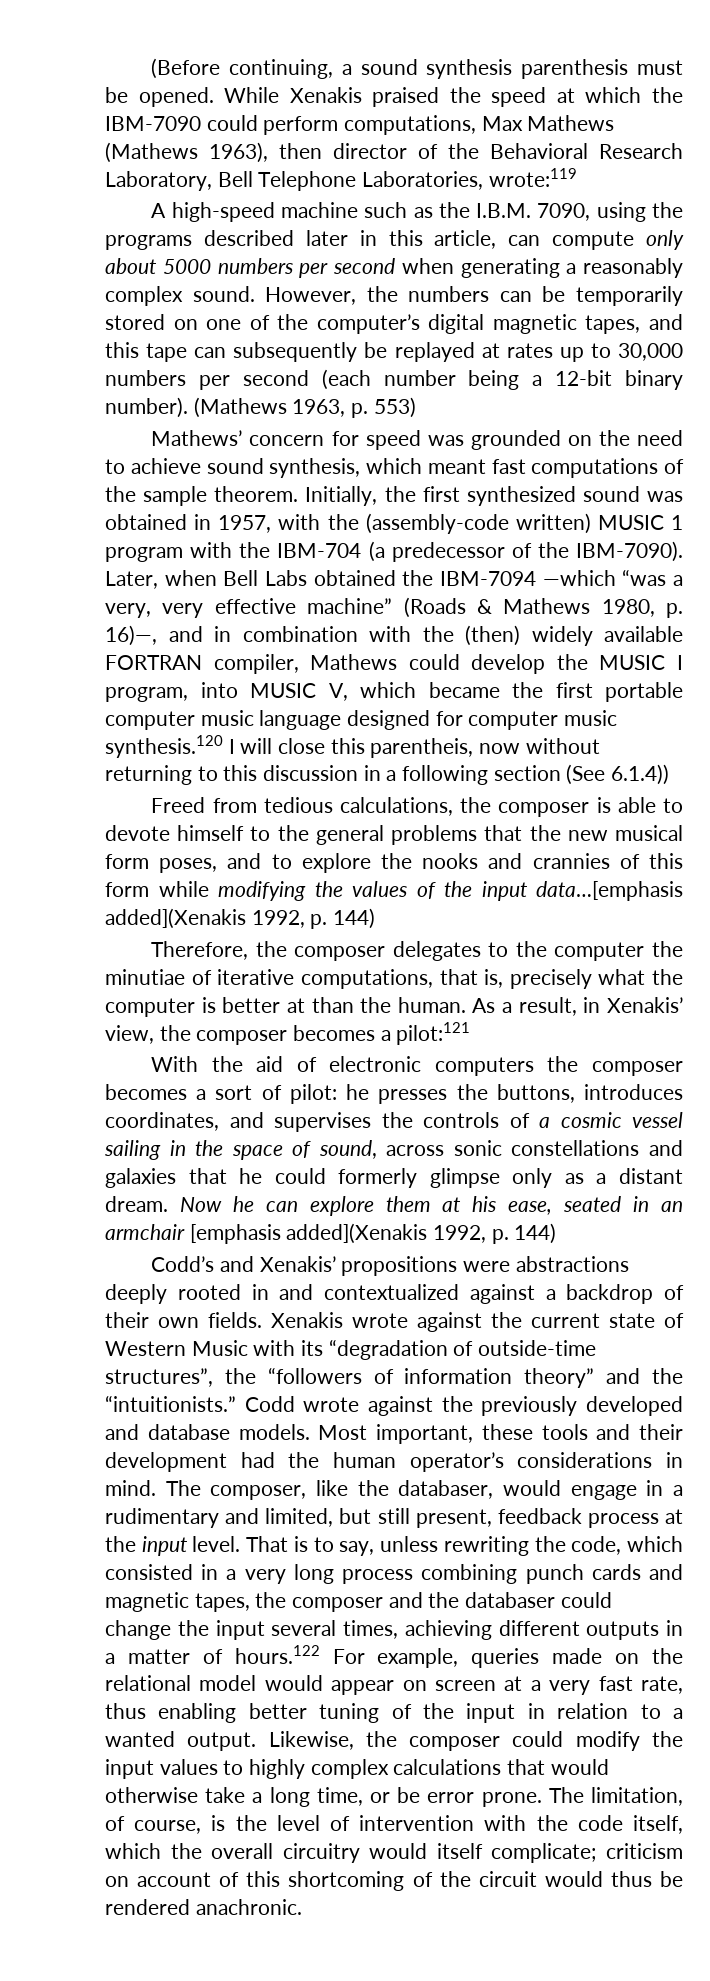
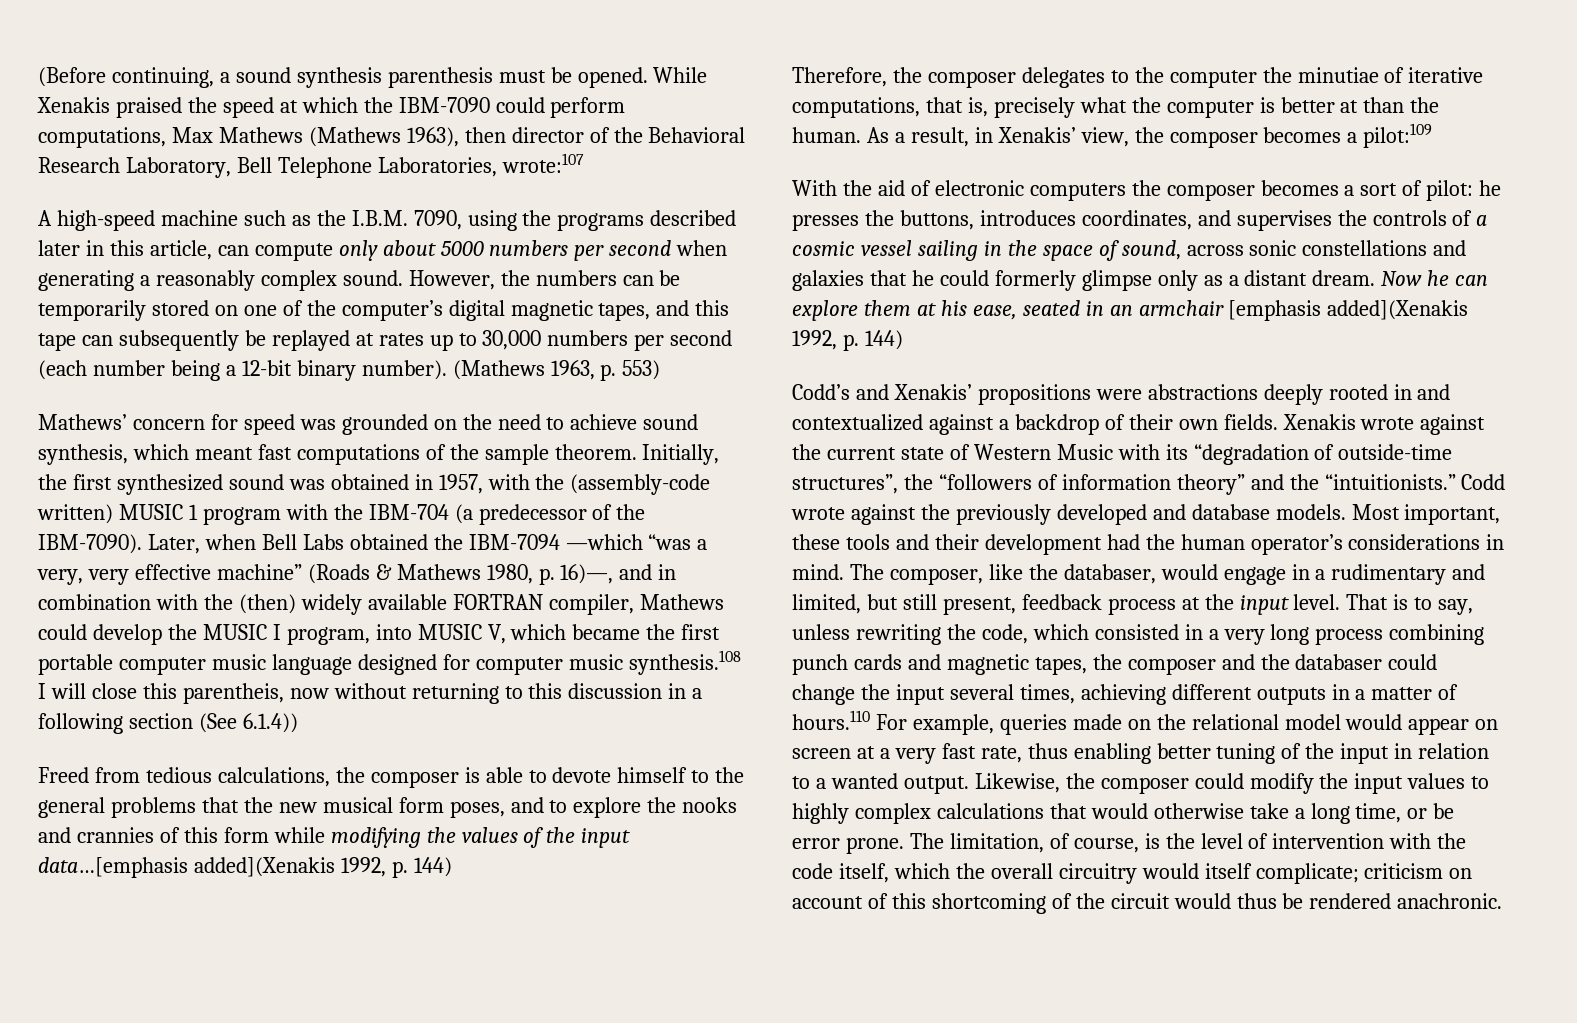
- While Xenakis praised the speed at which the IBM-7090 could perform computations, Max Mathews (Mathews 1963), then director of the Behavioral Research Laboratory, Bell Telephone Laboratories, wrote:119
+ While Xenakis praised the speed at which the IBM-7090 could perform computations, Max Mathews (Mathews 1963), then director of the Behavioral Research Laboratory, Bell Telephone Laboratories, wrote:107
- Later, when Bell Labs obtained the IBM-7094 —which “was a very, very effective machine” (Roads & Mathews 1980, p. 16)—, and in combination with the (then) widely available FORTRAN compiler, Mathews could develop the MUSIC I program, into MUSIC V, which became the first portable computer music language designed for computer music synthesis.120 I will close this parentheis, now without returning to this discussion in a following section (See 6.1.4))
+ Later, when Bell Labs obtained the IBM-7094 —which “was a very, very effective machine” (Roads & Mathews 1980, p. 16)—, and in combination with the (then) widely available FORTRAN compiler, Mathews could develop the MUSIC I program, into MUSIC V, which became the first portable computer music language designed for computer music synthesis.108 I will close this parentheis, now without returning to this discussion in a following section (See 6.1.4))
- As a result, in Xenakis’ view, the composer becomes a pilot:121
+ As a result, in Xenakis’ view, the composer becomes a pilot:109
- That is to say, unless rewriting the code, which consisted in a very long process combining punch cards and magnetic tapes, the composer and the databaser could change the input several times, achieving different outputs in a matter of hours.122 For example, queries made on the relational model would appear on screen at a very fast rate, thus enabling better tuning of the input in relation to a wanted output.
+ That is to say, unless rewriting the code, which consisted in a very long process combining punch cards and magnetic tapes, the composer and the databaser could change the input several times, achieving different outputs in a matter of hours.110 For example, queries made on the relational model would appear on screen at a very fast rate, thus enabling better tuning of the input in relation to a wanted output.

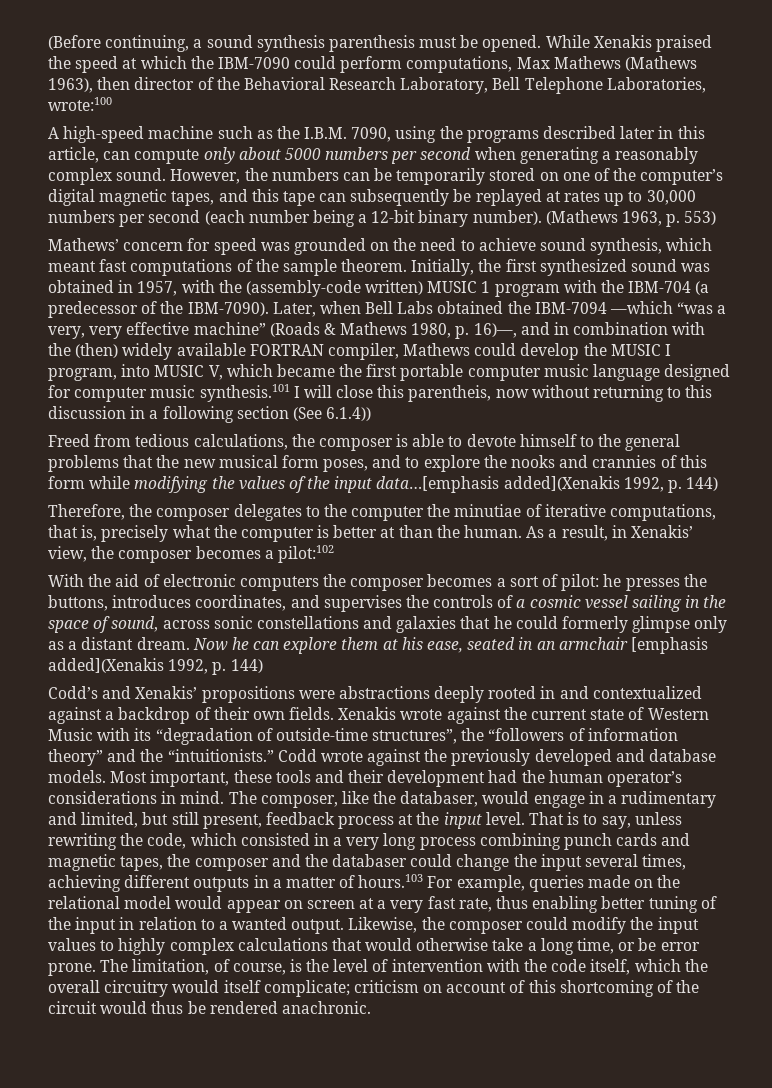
- While Xenakis praised the speed at which the IBM-7090 could perform computations, Max Mathews (Mathews 1963), then director of the Behavioral Research Laboratory, Bell Telephone Laboratories, wrote:107
+ While Xenakis praised the speed at which the IBM-7090 could perform computations, Max Mathews (Mathews 1963), then director of the Behavioral Research Laboratory, Bell Telephone Laboratories, wrote:100
- Later, when Bell Labs obtained the IBM-7094 —which “was a very, very effective machine” (Roads & Mathews 1980, p. 16)—, and in combination with the (then) widely available FORTRAN compiler, Mathews could develop the MUSIC I program, into MUSIC V, which became the first portable computer music language designed for computer music synthesis.108 I will close this parentheis, now without returning to this discussion in a following section (See 6.1.4))
+ Later, when Bell Labs obtained the IBM-7094 —which “was a very, very effective machine” (Roads & Mathews 1980, p. 16)—, and in combination with the (then) widely available FORTRAN compiler, Mathews could develop the MUSIC I program, into MUSIC V, which became the first portable computer music language designed for computer music synthesis.101 I will close this parentheis, now without returning to this discussion in a following section (See 6.1.4))
- As a result, in Xenakis’ view, the composer becomes a pilot:109
+ As a result, in Xenakis’ view, the composer becomes a pilot:102
- That is to say, unless rewriting the code, which consisted in a very long process combining punch cards and magnetic tapes, the composer and the databaser could change the input several times, achieving different outputs in a matter of hours.110 For example, queries made on the relational model would appear on screen at a very fast rate, thus enabling better tuning of the input in relation to a wanted output.
+ That is to say, unless rewriting the code, which consisted in a very long process combining punch cards and magnetic tapes, the composer and the databaser could change the input several times, achieving different outputs in a matter of hours.103 For example, queries made on the relational model would appear on screen at a very fast rate, thus enabling better tuning of the input in relation to a wanted output.

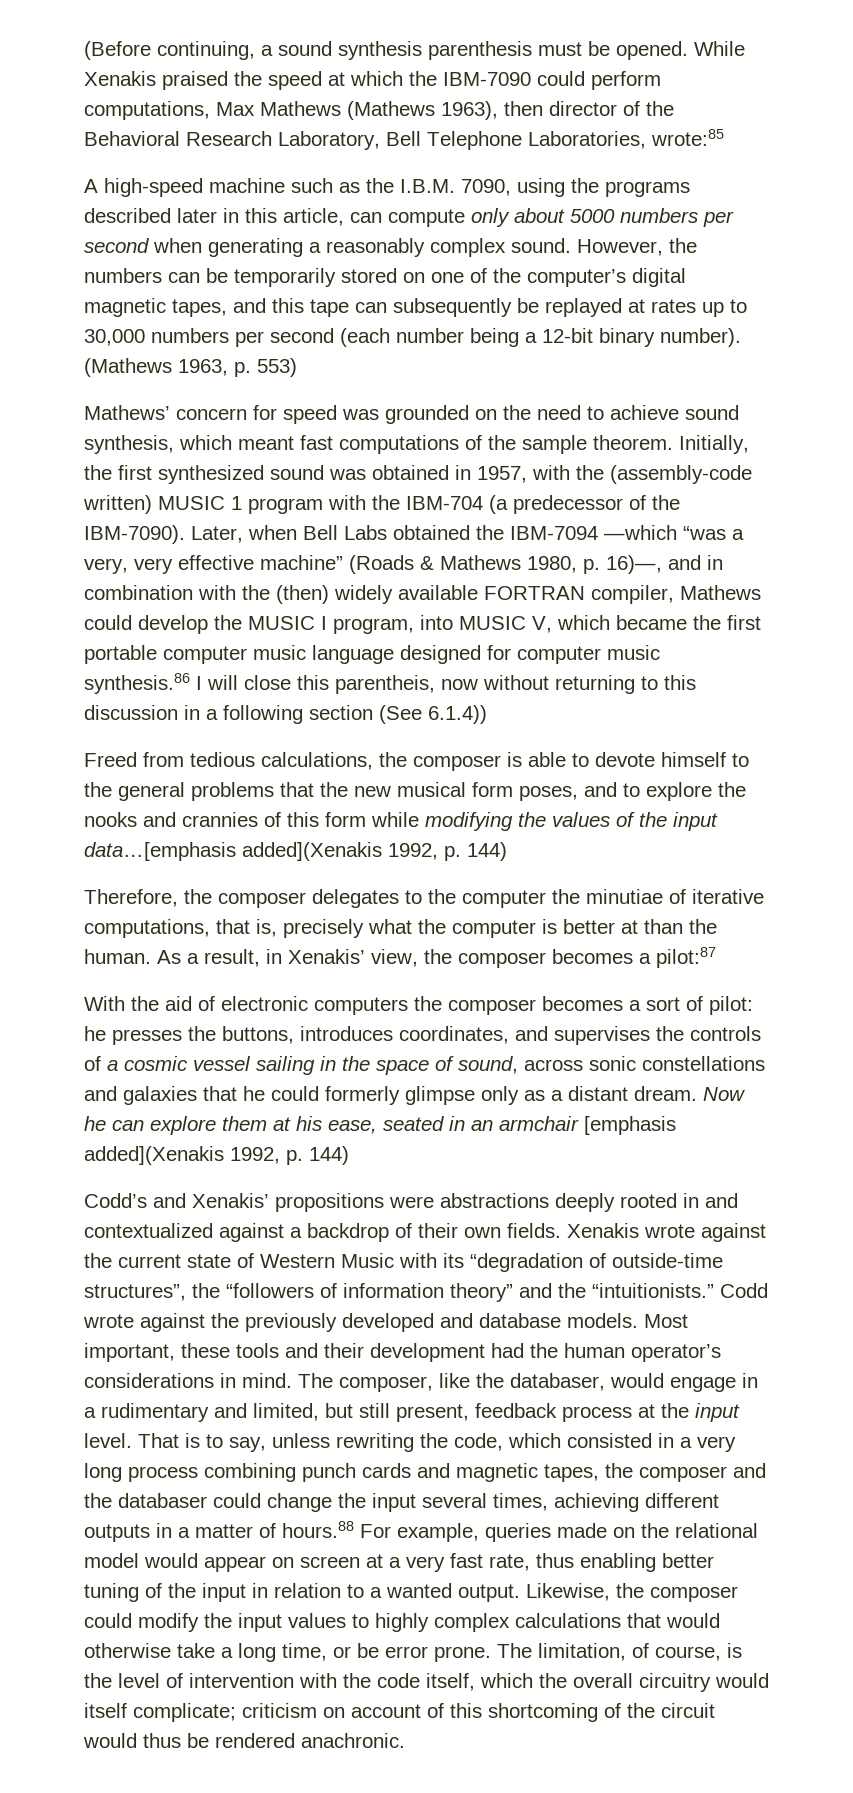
- While Xenakis praised the speed at which the IBM-7090 could perform computations, Max Mathews (Mathews 1963), then director of the Behavioral Research Laboratory, Bell Telephone Laboratories, wrote:100
+ While Xenakis praised the speed at which the IBM-7090 could perform computations, Max Mathews (Mathews 1963), then director of the Behavioral Research Laboratory, Bell Telephone Laboratories, wrote:85
- Later, when Bell Labs obtained the IBM-7094 —which “was a very, very effective machine” (Roads & Mathews 1980, p. 16)—, and in combination with the (then) widely available FORTRAN compiler, Mathews could develop the MUSIC I program, into MUSIC V, which became the first portable computer music language designed for computer music synthesis.101 I will close this parentheis, now without returning to this discussion in a following section (See 6.1.4))
+ Later, when Bell Labs obtained the IBM-7094 —which “was a very, very effective machine” (Roads & Mathews 1980, p. 16)—, and in combination with the (then) widely available FORTRAN compiler, Mathews could develop the MUSIC I program, into MUSIC V, which became the first portable computer music language designed for computer music synthesis.86 I will close this parentheis, now without returning to this discussion in a following section (See 6.1.4))
- As a result, in Xenakis’ view, the composer becomes a pilot:102
+ As a result, in Xenakis’ view, the composer becomes a pilot:87
- That is to say, unless rewriting the code, which consisted in a very long process combining punch cards and magnetic tapes, the composer and the databaser could change the input several times, achieving different outputs in a matter of hours.103 For example, queries made on the relational model would appear on screen at a very fast rate, thus enabling better tuning of the input in relation to a wanted output.
+ That is to say, unless rewriting the code, which consisted in a very long process combining punch cards and magnetic tapes, the composer and the databaser could change the input several times, achieving different outputs in a matter of hours.88 For example, queries made on the relational model would appear on screen at a very fast rate, thus enabling better tuning of the input in relation to a wanted output.

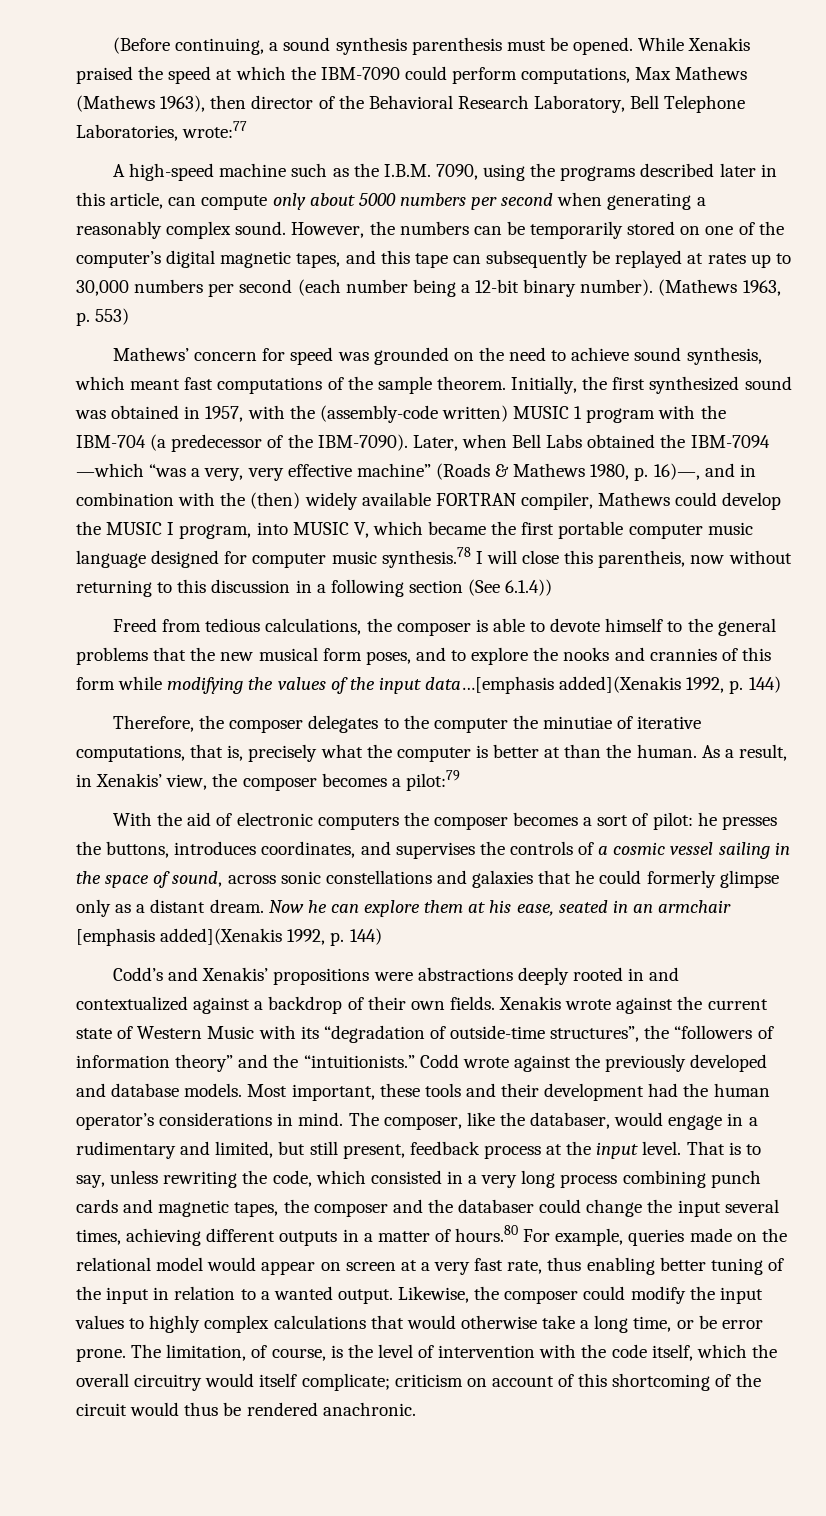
- While Xenakis praised the speed at which the IBM-7090 could perform computations, Max Mathews (Mathews 1963), then director of the Behavioral Research Laboratory, Bell Telephone Laboratories, wrote:85
+ While Xenakis praised the speed at which the IBM-7090 could perform computations, Max Mathews (Mathews 1963), then director of the Behavioral Research Laboratory, Bell Telephone Laboratories, wrote:77
- Later, when Bell Labs obtained the IBM-7094 —which “was a very, very effective machine” (Roads & Mathews 1980, p. 16)—, and in combination with the (then) widely available FORTRAN compiler, Mathews could develop the MUSIC I program, into MUSIC V, which became the first portable computer music language designed for computer music synthesis.86 I will close this parentheis, now without returning to this discussion in a following section (See 6.1.4))
+ Later, when Bell Labs obtained the IBM-7094 —which “was a very, very effective machine” (Roads & Mathews 1980, p. 16)—, and in combination with the (then) widely available FORTRAN compiler, Mathews could develop the MUSIC I program, into MUSIC V, which became the first portable computer music language designed for computer music synthesis.78 I will close this parentheis, now without returning to this discussion in a following section (See 6.1.4))
- As a result, in Xenakis’ view, the composer becomes a pilot:87
+ As a result, in Xenakis’ view, the composer becomes a pilot:79
- That is to say, unless rewriting the code, which consisted in a very long process combining punch cards and magnetic tapes, the composer and the databaser could change the input several times, achieving different outputs in a matter of hours.88 For example, queries made on the relational model would appear on screen at a very fast rate, thus enabling better tuning of the input in relation to a wanted output.
+ That is to say, unless rewriting the code, which consisted in a very long process combining punch cards and magnetic tapes, the composer and the databaser could change the input several times, achieving different outputs in a matter of hours.80 For example, queries made on the relational model would appear on screen at a very fast rate, thus enabling better tuning of the input in relation to a wanted output.

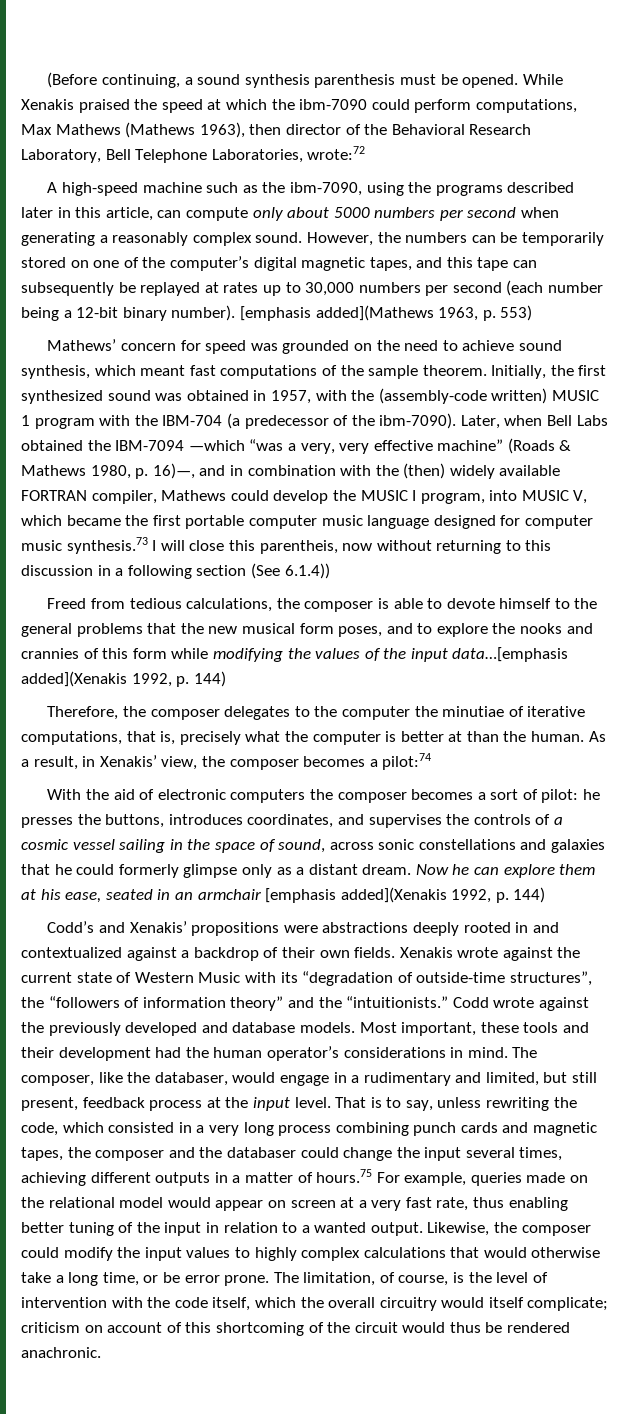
- While Xenakis praised the speed at which the IBM-7090 could perform computations, Max Mathews (Mathews 1963), then director of the Behavioral Research Laboratory, Bell Telephone Laboratories, wrote:77
+ While Xenakis praised the speed at which the ibm-7090 could perform computations, Max Mathews (Mathews 1963), then director of the Behavioral Research Laboratory, Bell Telephone Laboratories, wrote:72
- A high-speed machine such as the I.B.M. 7090, using the programs described later in this article, can compute only about 5000 numbers per second when generating a reasonably complex sound.
+ A high-speed machine such as the ibm-7090, using the programs described later in this article, can compute only about 5000 numbers per second when generating a reasonably complex sound.
- (Mathews 1963, p. 553)
+ [emphasis added](Mathews 1963, p. 553)
- Initially, the first synthesized sound was obtained in 1957, with the (assembly-code written) MUSIC 1 program with the IBM-704 (a predecessor of the IBM-7090).
+ Initially, the first synthesized sound was obtained in 1957, with the (assembly-code written) MUSIC 1 program with the IBM-704 (a predecessor of the ibm-7090).
- Later, when Bell Labs obtained the IBM-7094 —which “was a very, very effective machine” (Roads & Mathews 1980, p. 16)—, and in combination with the (then) widely available FORTRAN compiler, Mathews could develop the MUSIC I program, into MUSIC V, which became the first portable computer music language designed for computer music synthesis.78 I will close this parentheis, now without returning to this discussion in a following section (See 6.1.4))
+ Later, when Bell Labs obtained the IBM-7094 —which “was a very, very effective machine” (Roads & Mathews 1980, p. 16)—, and in combination with the (then) widely available FORTRAN compiler, Mathews could develop the MUSIC I program, into MUSIC V, which became the first portable computer music language designed for computer music synthesis.73 I will close this parentheis, now without returning to this discussion in a following section (See 6.1.4))
- As a result, in Xenakis’ view, the composer becomes a pilot:79
+ As a result, in Xenakis’ view, the composer becomes a pilot:74
- That is to say, unless rewriting the code, which consisted in a very long process combining punch cards and magnetic tapes, the composer and the databaser could change the input several times, achieving different outputs in a matter of hours.80 For example, queries made on the relational model would appear on screen at a very fast rate, thus enabling better tuning of the input in relation to a wanted output.
+ That is to say, unless rewriting the code, which consisted in a very long process combining punch cards and magnetic tapes, the composer and the databaser could change the input several times, achieving different outputs in a matter of hours.75 For example, queries made on the relational model would appear on screen at a very fast rate, thus enabling better tuning of the input in relation to a wanted output.

